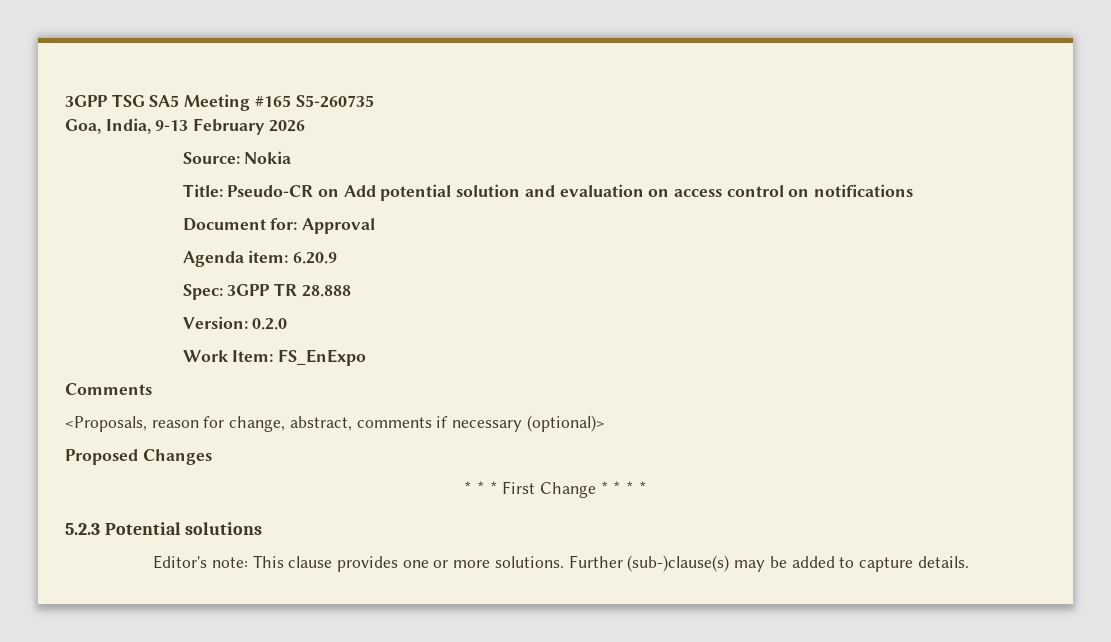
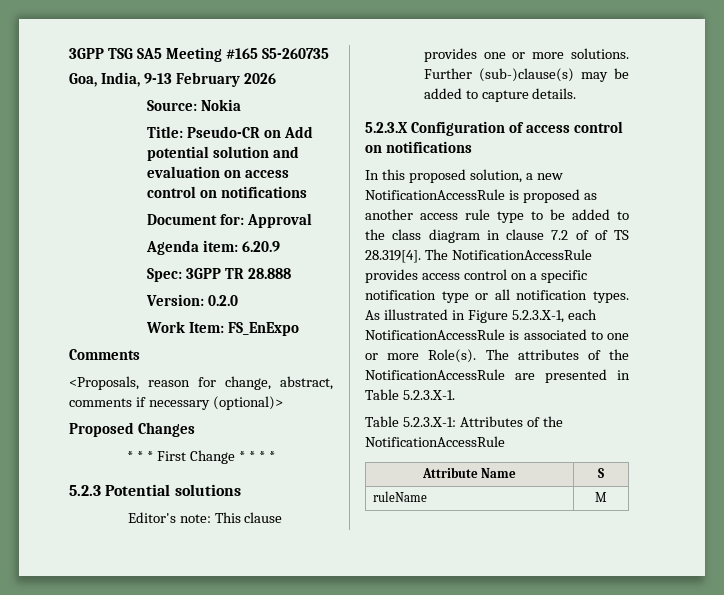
+ 5.2.3.X Configuration of access control on notifications
+ In this proposed solution, a new NotificationAccessRule is proposed as another access rule type to be added to the class diagram in clause 7.2 of of TS 28.319[4]. The NotificationAccessRule provides access control on a specific notification type or all notification types. As illustrated in Figure 5.2.3.X-1, each NotificationAccessRule is associated to one or more Role(s). The attributes of the NotificationAccessRule are presented in Table 5.2.3.X-1.
+ Table 5.2.3.X-1: Attributes of the NotificationAccessRule
+ Attribute Name | S
+ ruleName | M

